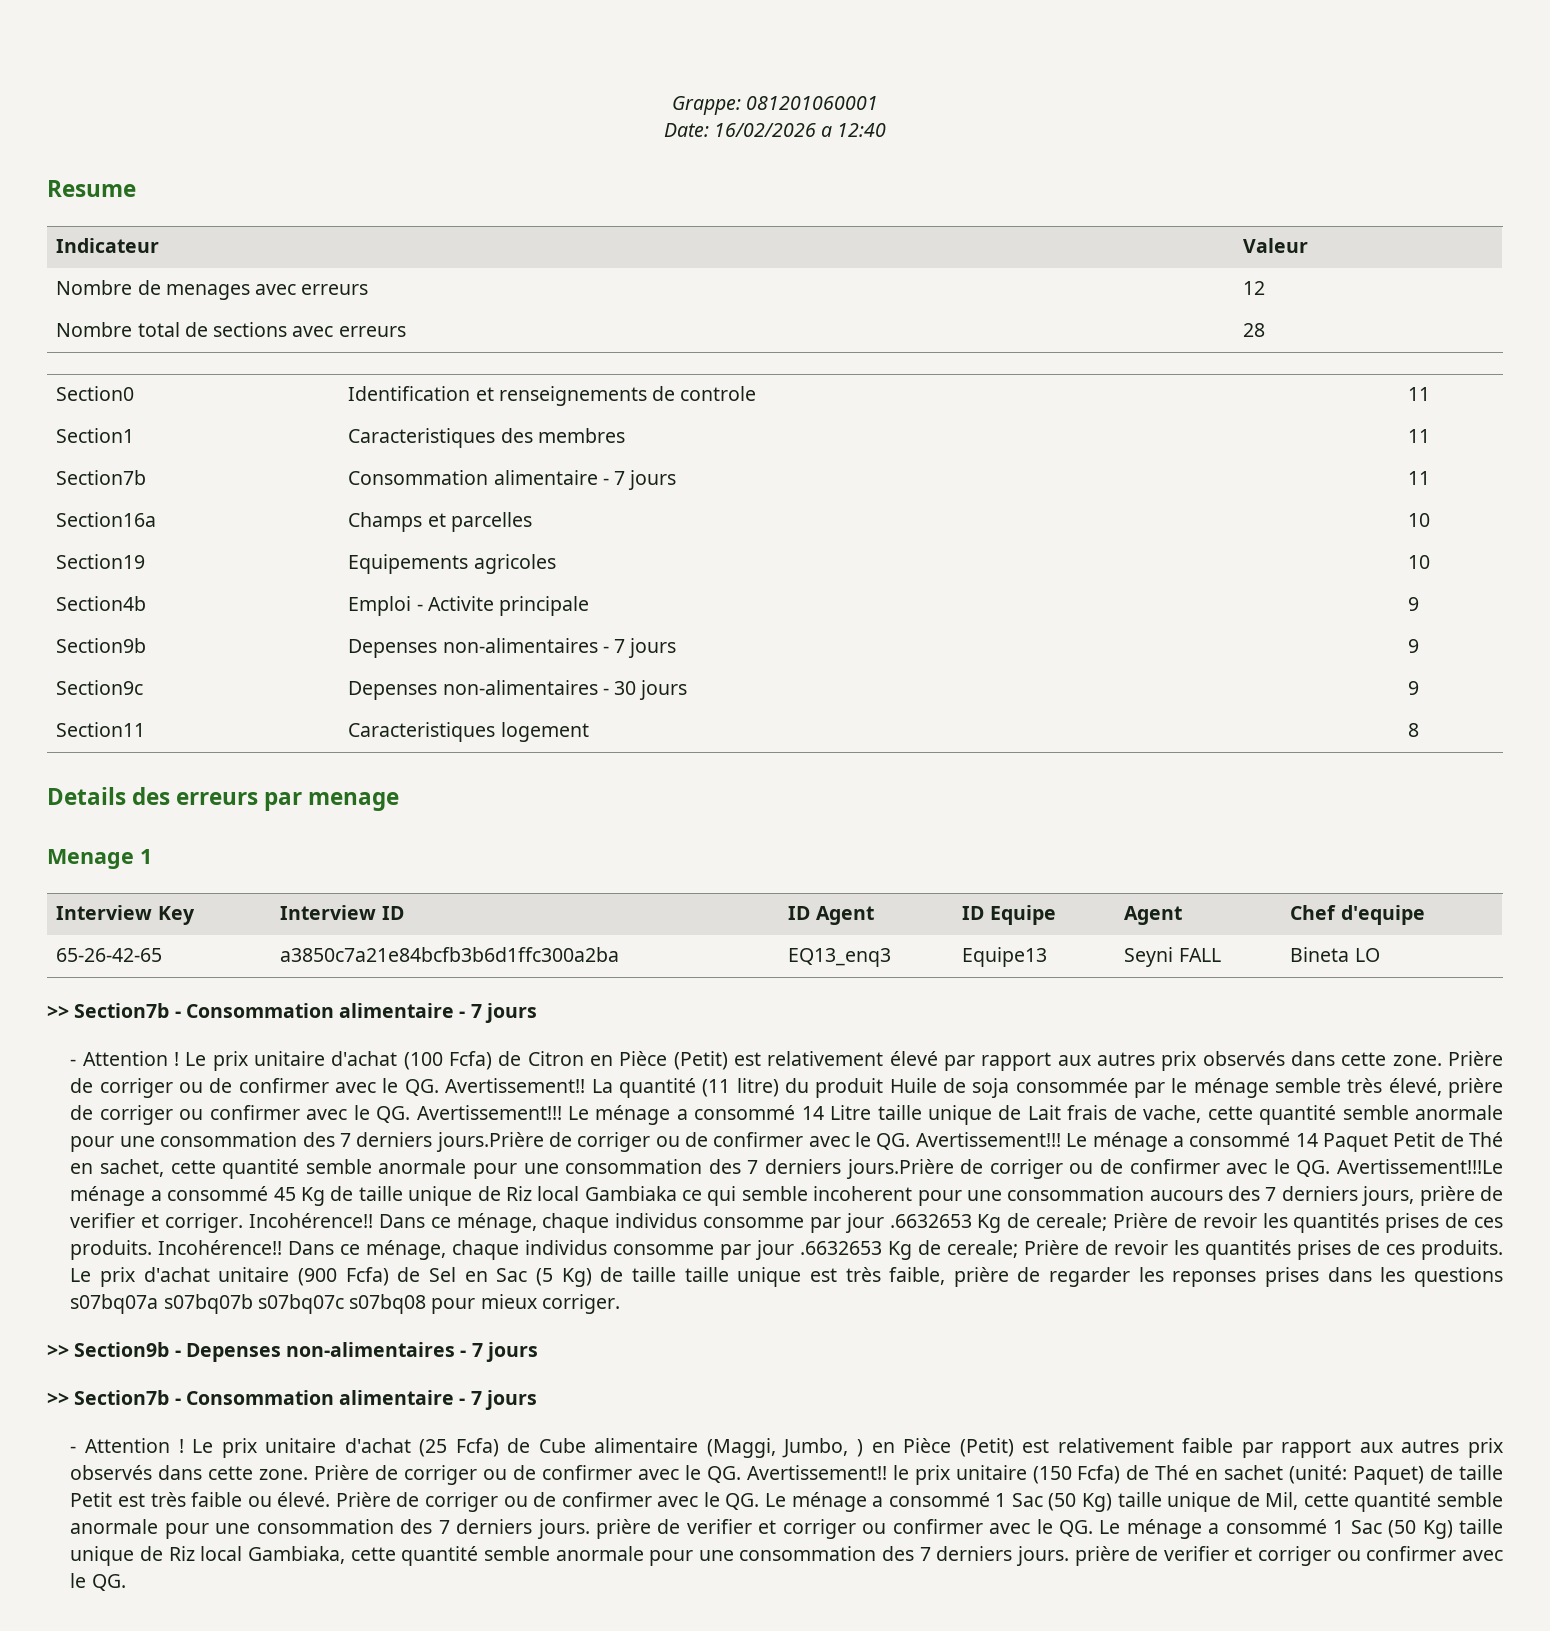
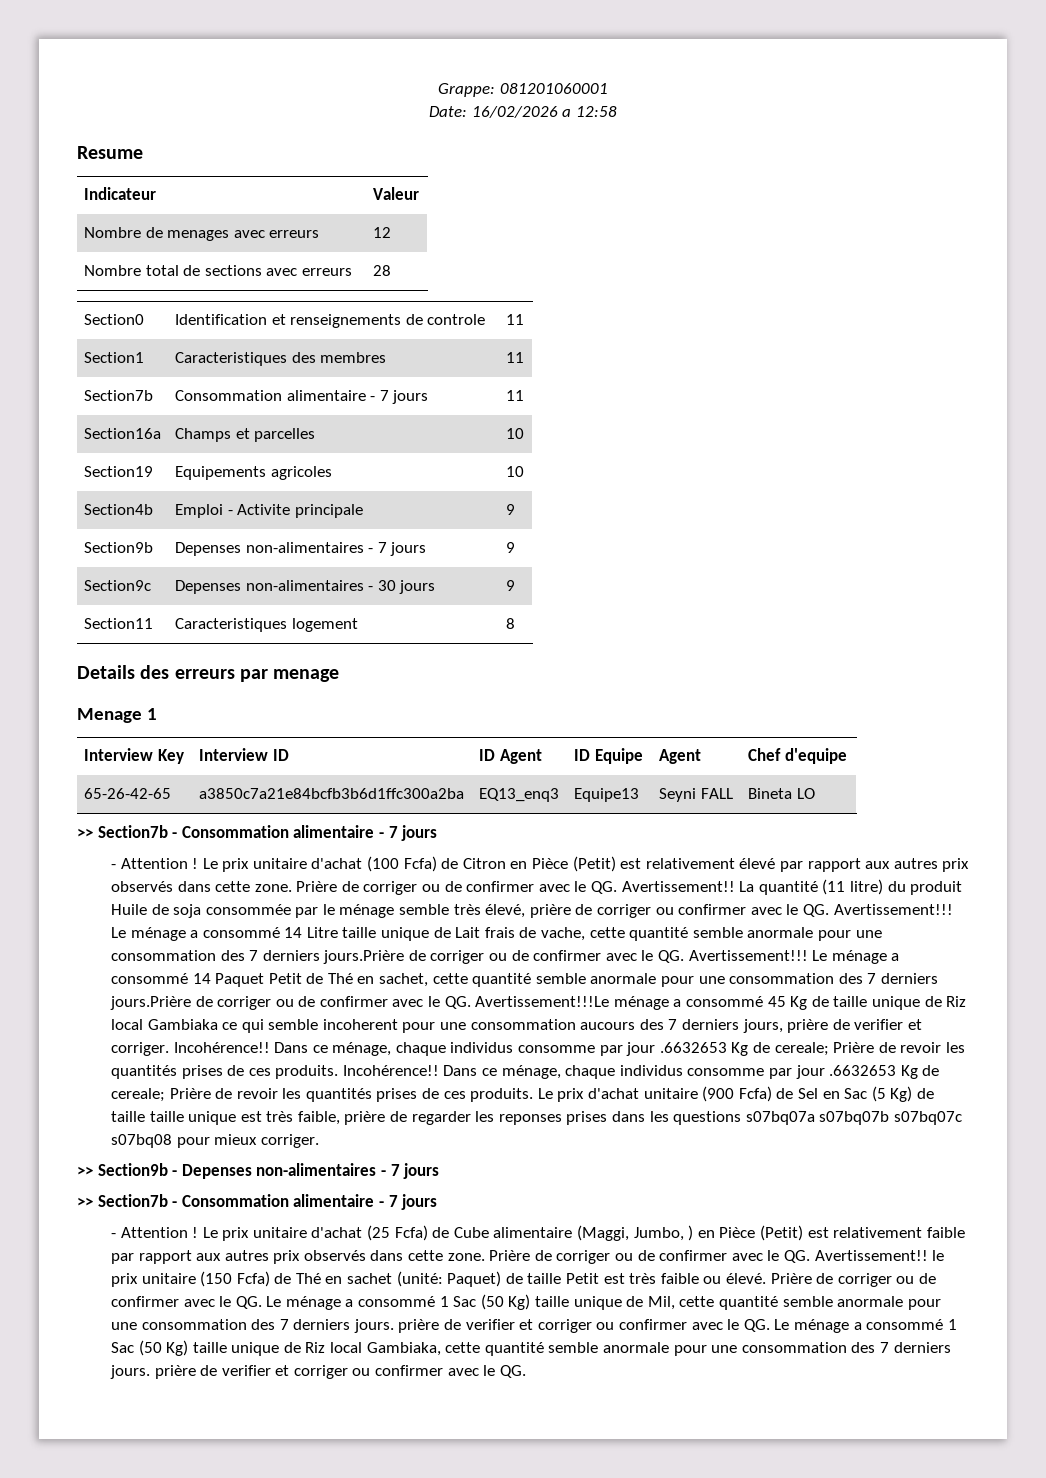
- Date: 16/02/2026 a 12:40
+ Date: 16/02/2026 a 12:58

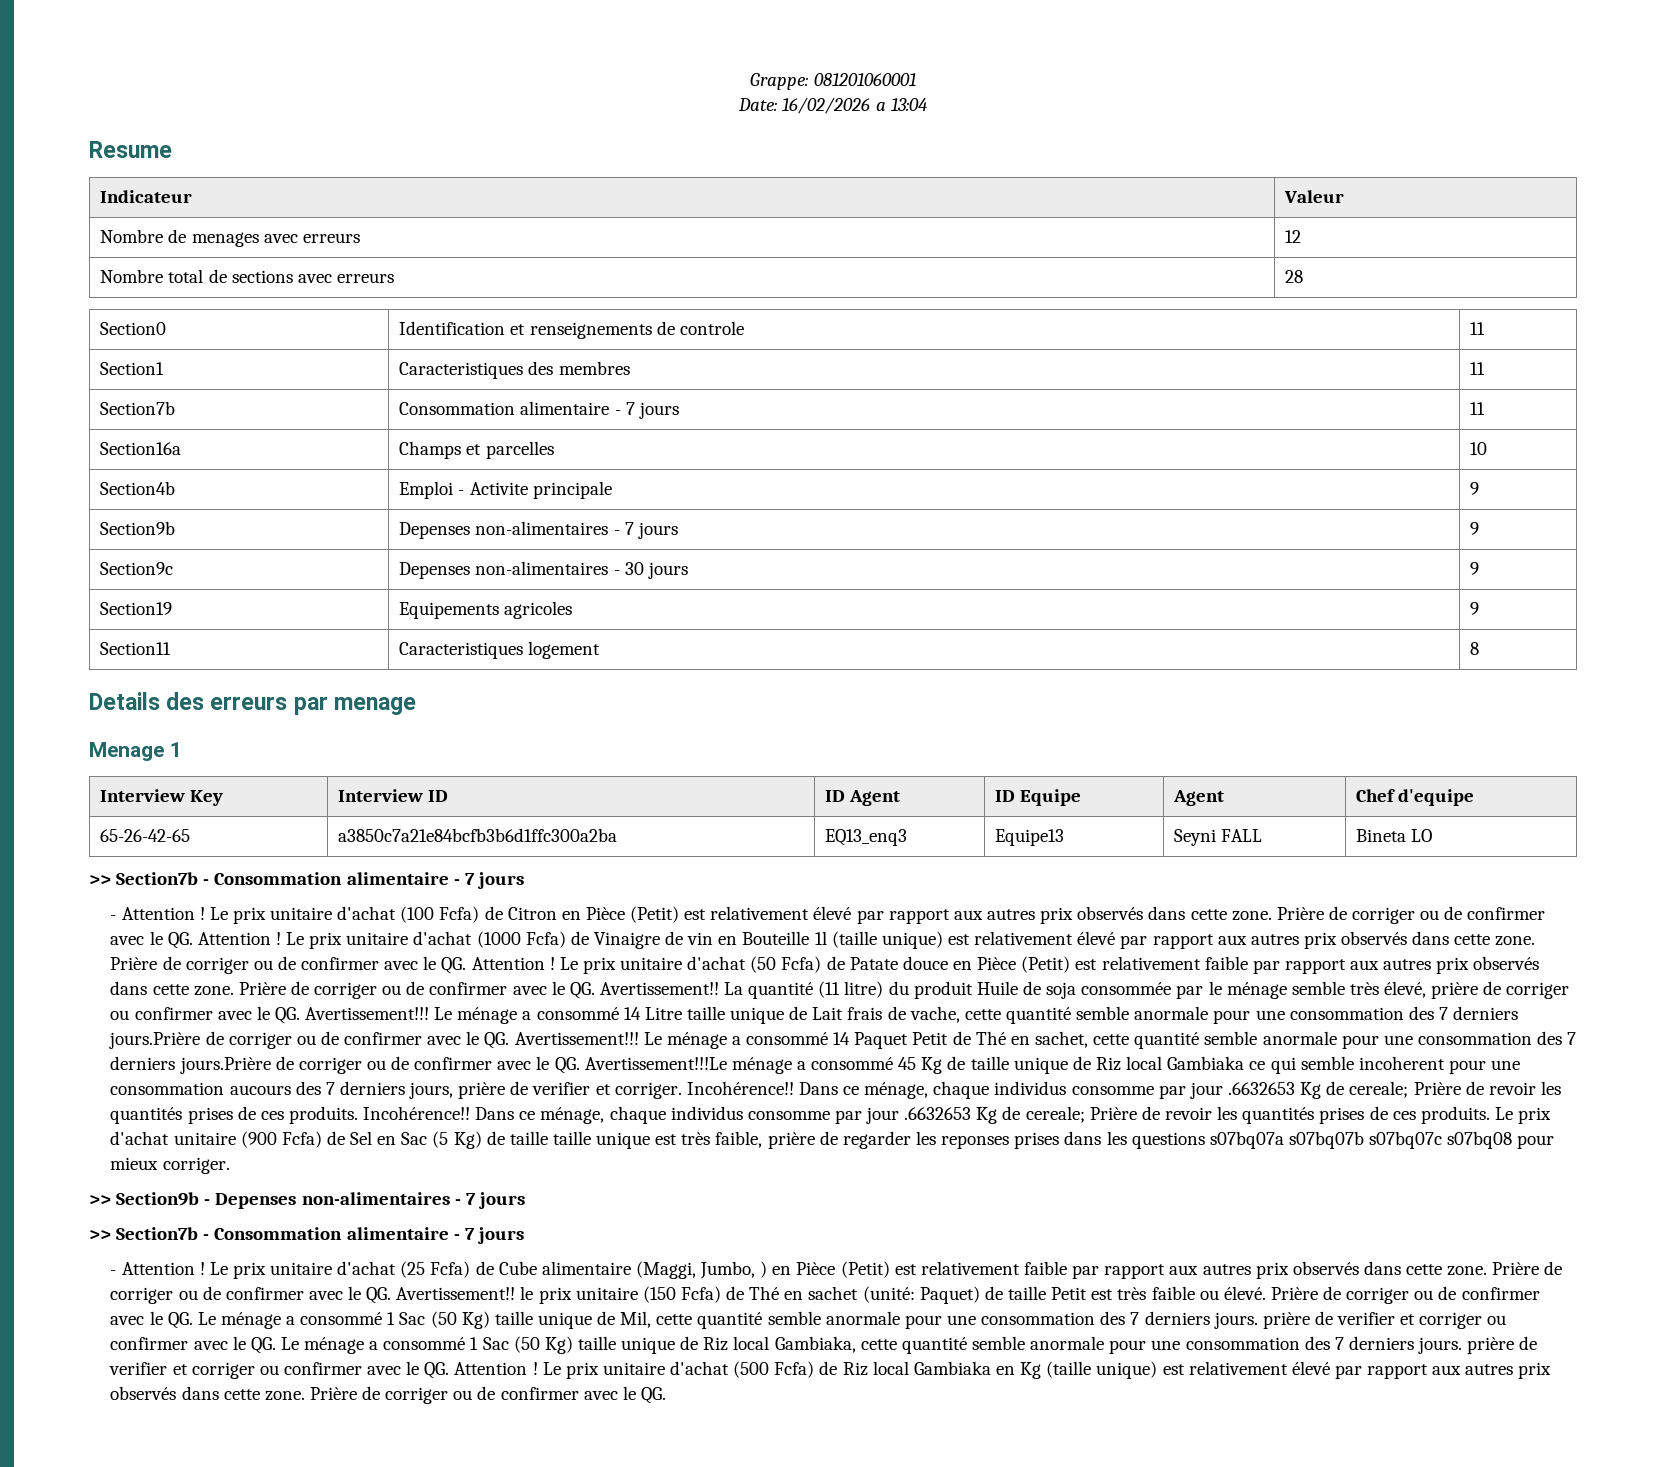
- Date: 16/02/2026 a 12:58
+ Date: 16/02/2026 a 13:04
- Section19 | Equipements agricoles | 10
+ Section19 | Equipements agricoles | 9
- Le prix unitaire d'achat (100 Fcfa) de Citron en Pièce (Petit) est relativement élevé par rapport aux autres prix observés dans cette zone. Prière de corriger ou de confirmer avec le QG. Avertissement!!
+ Le prix unitaire d'achat (100 Fcfa) de Citron en Pièce (Petit) est relativement élevé par rapport aux autres prix observés dans cette zone. Prière de corriger ou de confirmer avec le QG. Attention ! Le prix unitaire d'achat (1000 Fcfa) de Vinaigre de vin en Bouteille 1l (taille unique) est relativement élevé par rapport aux autres prix observés dans cette zone. Prière de corriger ou de confirmer avec le QG. Attention ! Le prix unitaire d'achat (50 Fcfa) de Patate douce en Pièce (Petit) est relativement faible par rapport aux autres prix observés dans cette zone. Prière de corriger ou de confirmer avec le QG. Avertissement!!
- Prière de corriger ou de confirmer avec le QG. Le ménage a consommé 1 Sac (50 Kg) taille unique de Mil, cette quantité semble anormale pour une consommation des 7 derniers jours. prière de verifier et corriger ou confirmer avec le QG. Le ménage a consommé 1 Sac (50 Kg) taille unique de Riz local Gambiaka, cette quantité semble anormale pour une consommation des 7 derniers jours. prière de verifier et corriger ou confirmer avec le QG.
+ Prière de corriger ou de confirmer avec le QG. Le ménage a consommé 1 Sac (50 Kg) taille unique de Mil, cette quantité semble anormale pour une consommation des 7 derniers jours. prière de verifier et corriger ou confirmer avec le QG. Le ménage a consommé 1 Sac (50 Kg) taille unique de Riz local Gambiaka, cette quantité semble anormale pour une consommation des 7 derniers jours. prière de verifier et corriger ou confirmer avec le QG. Attention ! Le prix unitaire d'achat (500 Fcfa) de Riz local Gambiaka en Kg (taille unique) est relativement élevé par rapport aux autres prix observés dans cette zone. Prière de corriger ou de confirmer avec le QG.

